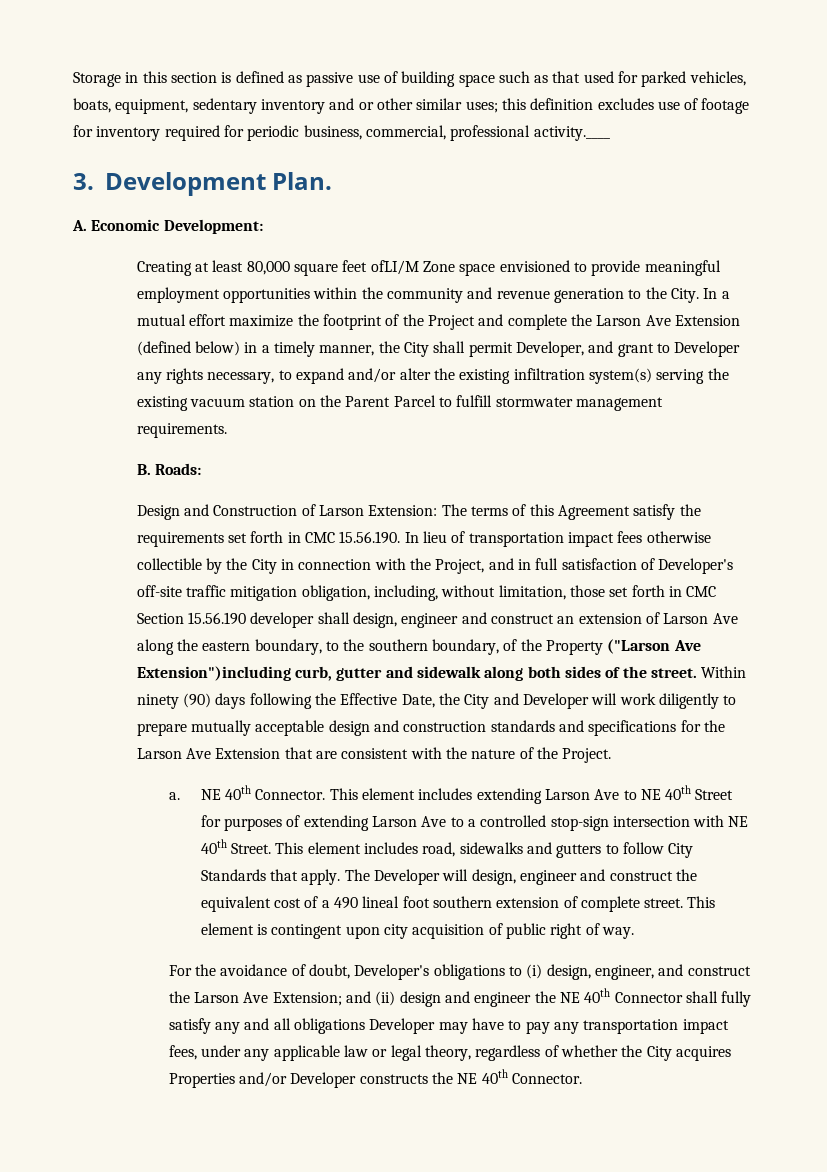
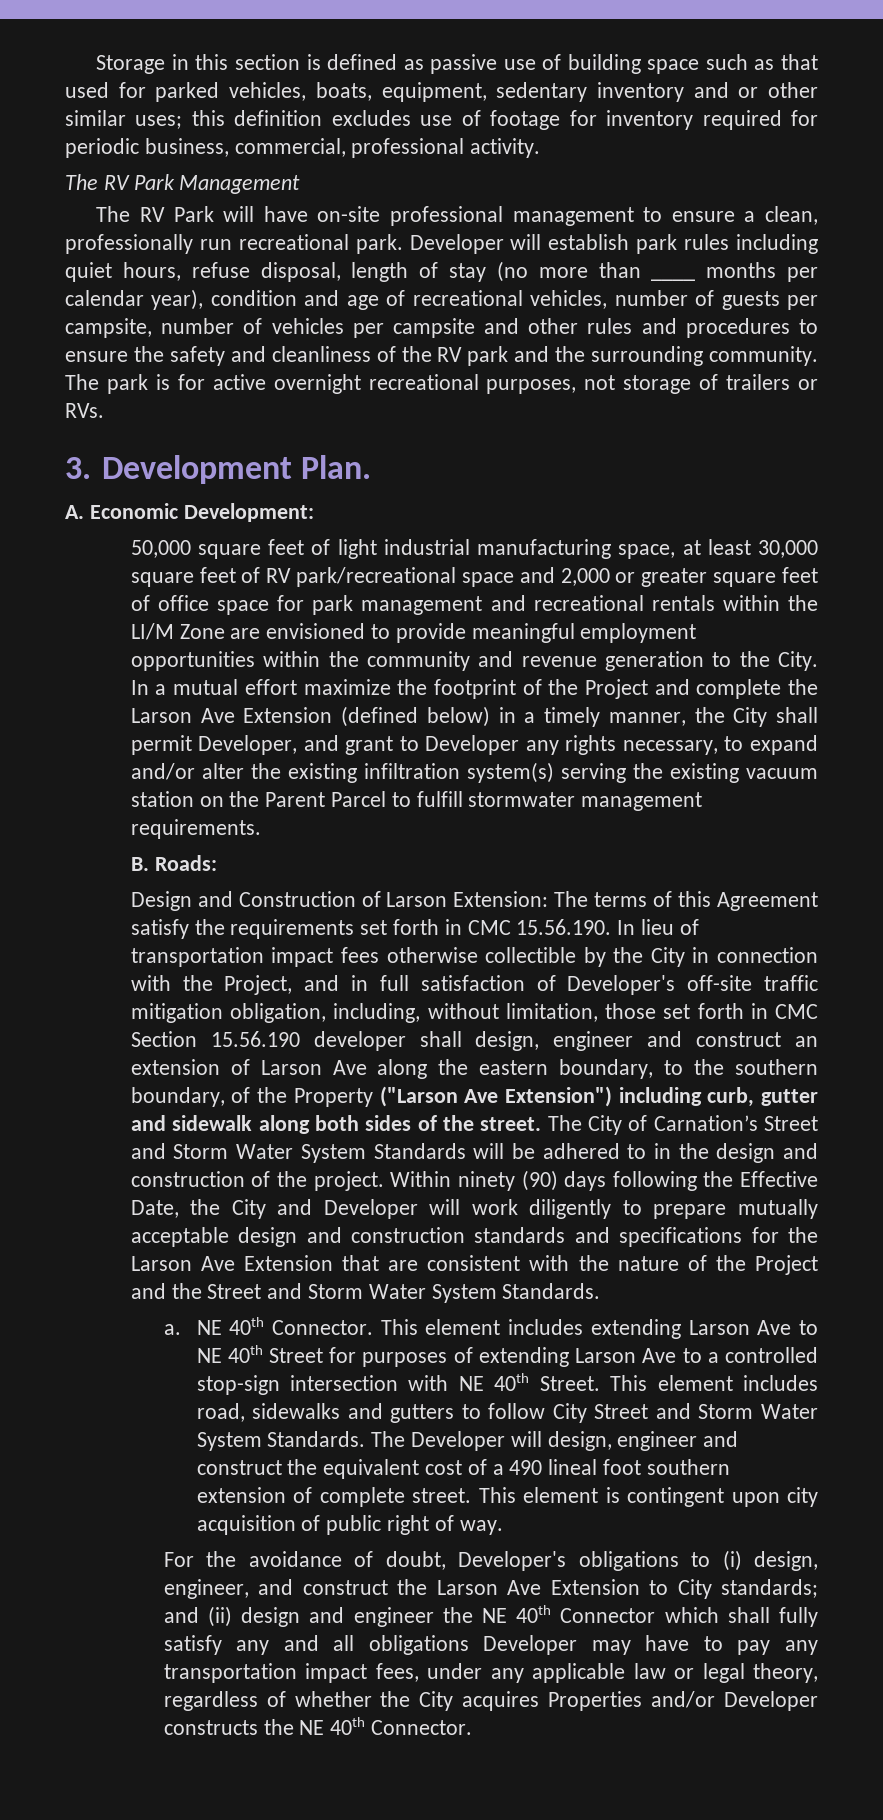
- Storage in this section is defined as passive use of building space such as that used for parked vehicles, boats, equipment, sedentary inventory and or other similar uses; this definition excludes use of footage for inventory required for periodic business, commercial, professional activity.____
+ Storage in this section is defined as passive use of building space such as that used for parked vehicles, boats, equipment, sedentary inventory and or other similar uses; this definition excludes use of footage for inventory required for periodic business, commercial, professional activity.
+ The RV Park Management
+ The RV Park will have on-site professional management to ensure a clean, professionally run recreational park. Developer will establish park rules including quiet hours, refuse disposal, length of stay (no more than ____ months per calendar year), condition and age of recreational vehicles, number of guests per campsite, number of vehicles per campsite and other rules and procedures to ensure the safety and cleanliness of the RV park and the surrounding community. The park is for active overnight recreational purposes, not storage of trailers or RVs.
- Creating at least 80,000 square feet ofLI/M Zone space envisioned to provide meaningful employment opportunities within the community and revenue generation to the City.
+ 50,000 square feet of light industrial manufacturing space, at least 30,000 square feet of RV park/recreational space and 2,000 or greater square feet of office space for park management and recreational rentals within the LI/M Zone are envisioned to provide meaningful employment opportunities within the community and revenue generation to the City.
- The terms of this Agreement satisfy the requirements set forth in CMC 15.56.190. In lieu of transportation impact fees otherwise collectible by the City in connection with the Project, and in full satisfaction of Developer's off-site traffic mitigation obligation, including, without limitation, those set forth in CMC Section 15.56.190 developer shall design, engineer and construct an extension of Larson Ave along the eastern boundary, to the southern boundary, of the Property ("Larson Ave Extension")including curb, gutter and sidewalk along both sides of the street.
+ The terms of this Agreement satisfy the requirements set forth in CMC 15.56.190. In lieu of transportation impact fees otherwise collectible by the City in connection with the Project, and in full satisfaction of Developer's off-site traffic mitigation obligation, including, without limitation, those set forth in CMC Section 15.56.190 developer shall design, engineer and construct an extension of Larson Ave along the eastern boundary, to the southern boundary, of the Property ("Larson Ave Extension") including curb, gutter and sidewalk along both sides of the street.
+ The City of Carnation’s Street and Storm Water System Standards will be adhered to in the design and construction of the project.
- Within ninety (90) days following the Effective Date, the City and Developer will work diligently to prepare mutually acceptable design and construction standards and specifications for the Larson Ave Extension that are consistent with the nature of the Project.
+ Within ninety (90) days following the Effective Date, the City and Developer will work diligently to prepare mutually acceptable design and construction standards and specifications for the Larson Ave Extension that are consistent with the nature of the Project and the Street and Storm Water System Standards.
- This element includes road, sidewalks and gutters to follow City Standards that apply.
+ This element includes road, sidewalks and gutters to follow City Street and Storm Water System Standards.
- For the avoidance of doubt, Developer's obligations to (i) design, engineer, and construct the Larson Ave Extension;
+ For the avoidance of doubt, Developer's obligations to (i) design, engineer, and construct the Larson Ave Extension to City standards;
- and (ii) design and engineer the NE 40th Connector shall fully satisfy any and all obligations Developer may have to pay any transportation impact fees, under any applicable law or legal theory, regardless of whether the City acquires Properties and/or Developer constructs the NE 40th Connector.
+ and (ii) design and engineer the NE 40th Connector which shall fully satisfy any and all obligations Developer may have to pay any transportation impact fees, under any applicable law or legal theory, regardless of whether the City acquires Properties and/or Developer constructs the NE 40th Connector.

